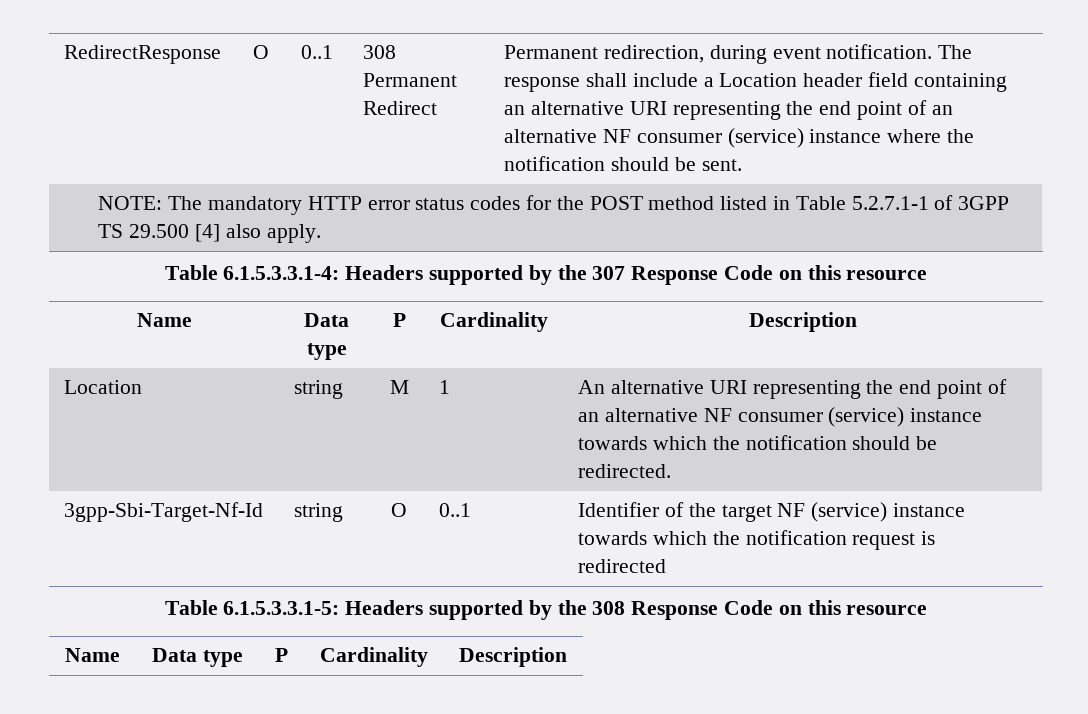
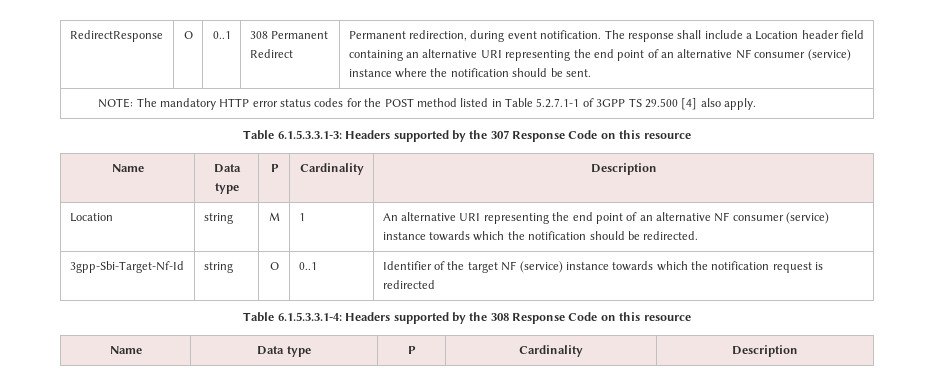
- Table 6.1.5.3.3.1-4: Headers supported by the 307 Response Code on this resource
+ Table 6.1.5.3.3.1-3: Headers supported by the 307 Response Code on this resource
- Table 6.1.5.3.3.1-5: Headers supported by the 308 Response Code on this resource
+ Table 6.1.5.3.3.1-4: Headers supported by the 308 Response Code on this resource

